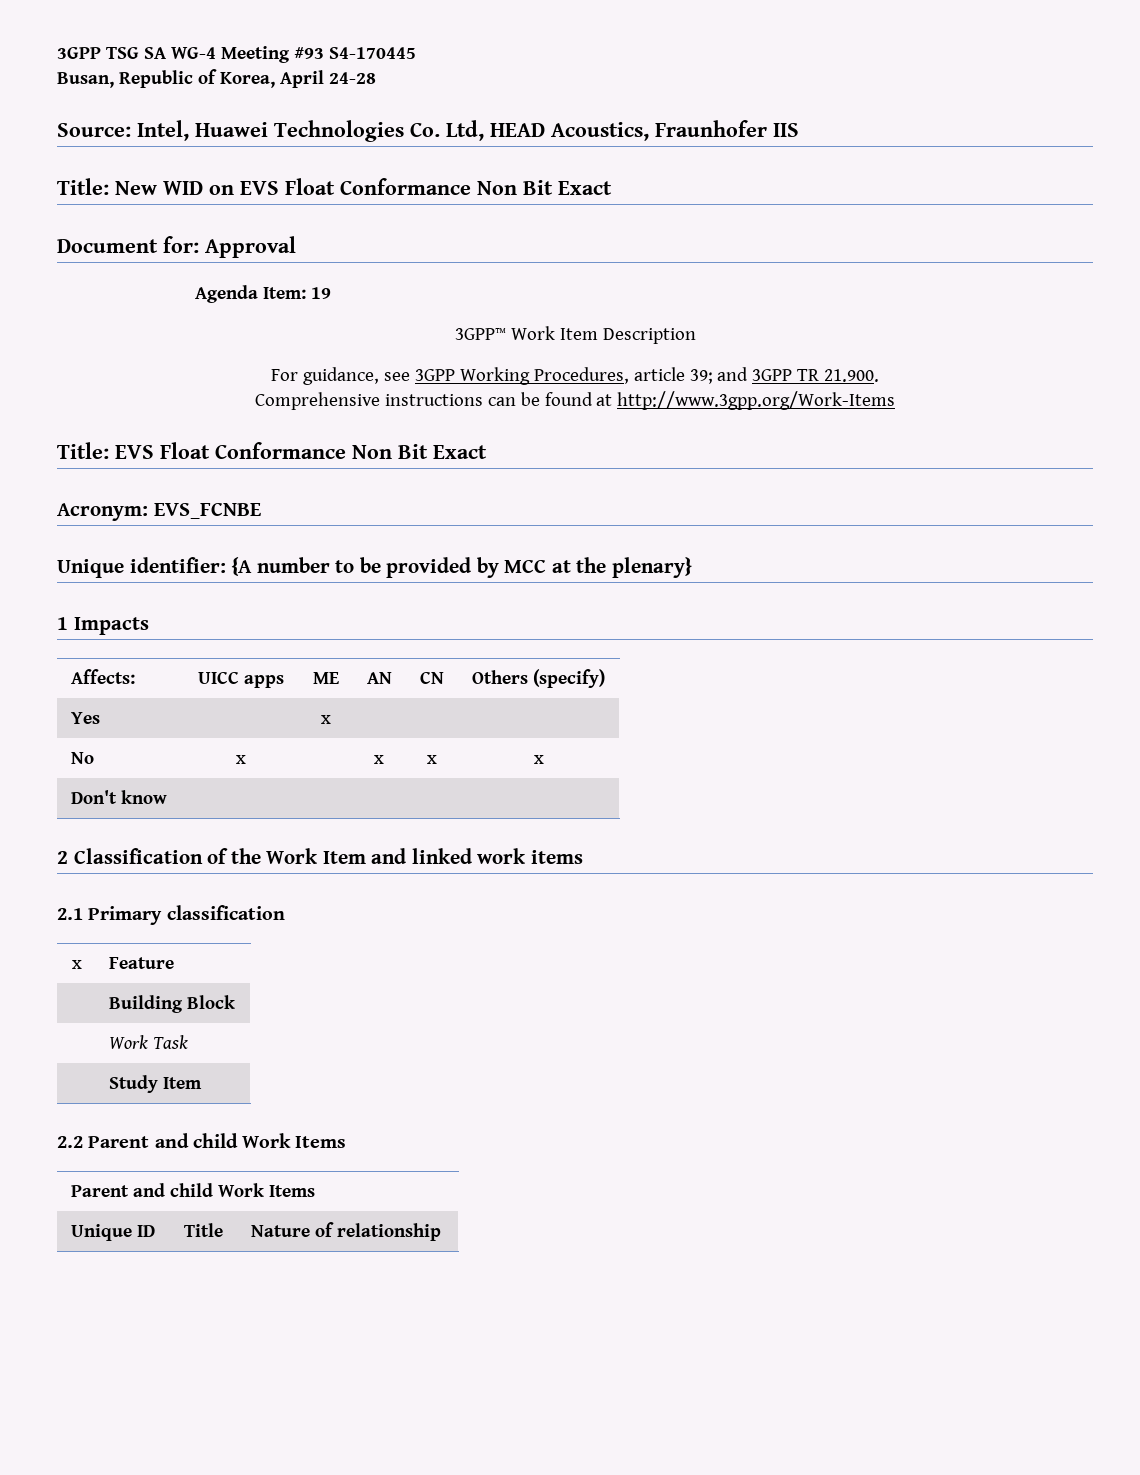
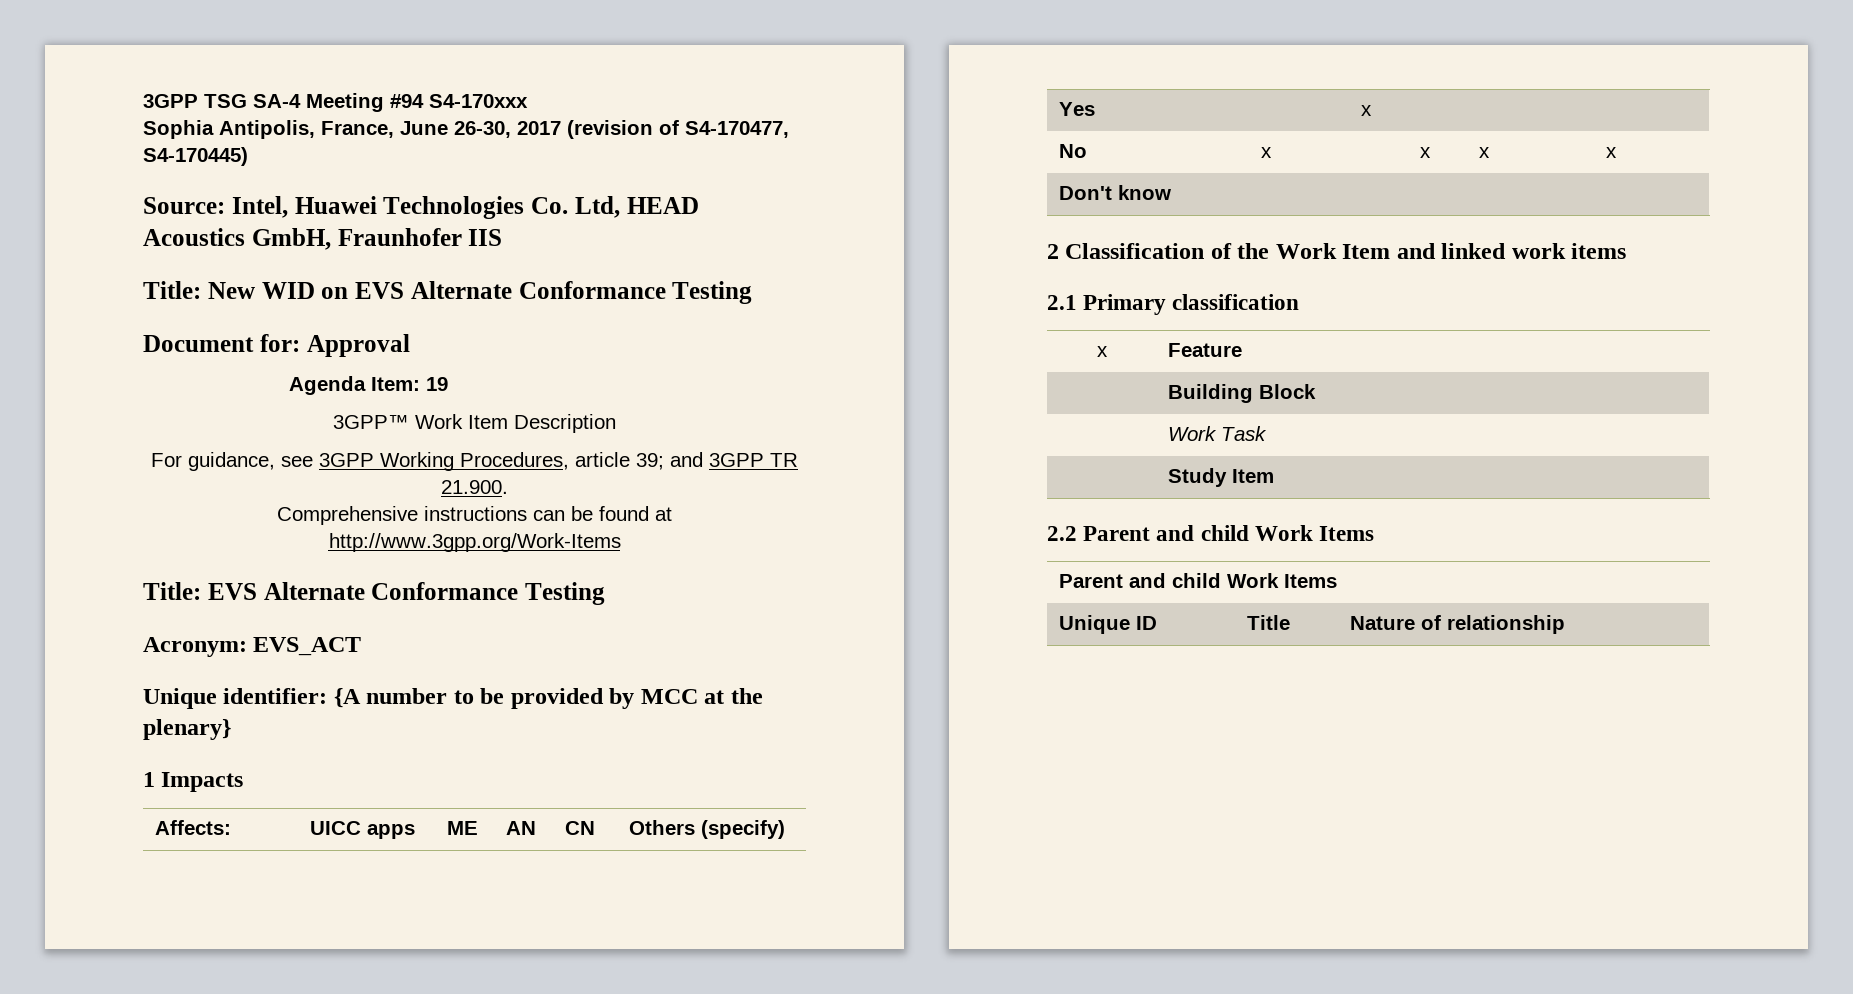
- 3GPP TSG SA WG-4 Meeting #93 S4-170445
- Busan, Republic of Korea, April 24-28
+ 3GPP TSG SA-4 Meeting #94 S4-170xxx
+ Sophia Antipolis, France, June 26-30, 2017 (revision of S4-170477, S4-170445)
- Source: Intel, Huawei Technologies Co. Ltd, HEAD Acoustics, Fraunhofer IIS
+ Source: Intel, Huawei Technologies Co. Ltd, HEAD Acoustics GmbH, Fraunhofer IIS
- Title: New WID on EVS Float Conformance Non Bit Exact
+ Title: New WID on EVS Alternate Conformance Testing
- Title: EVS Float Conformance Non Bit Exact
+ Title: EVS Alternate Conformance Testing
- Acronym: EVS_FCNBE
+ Acronym: EVS_ACT

